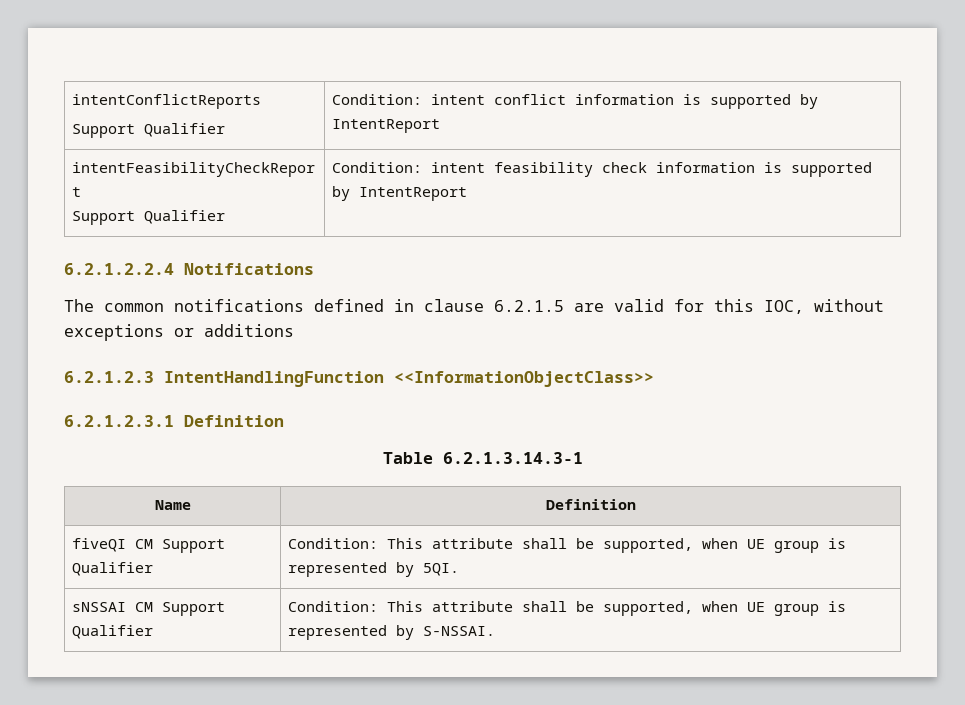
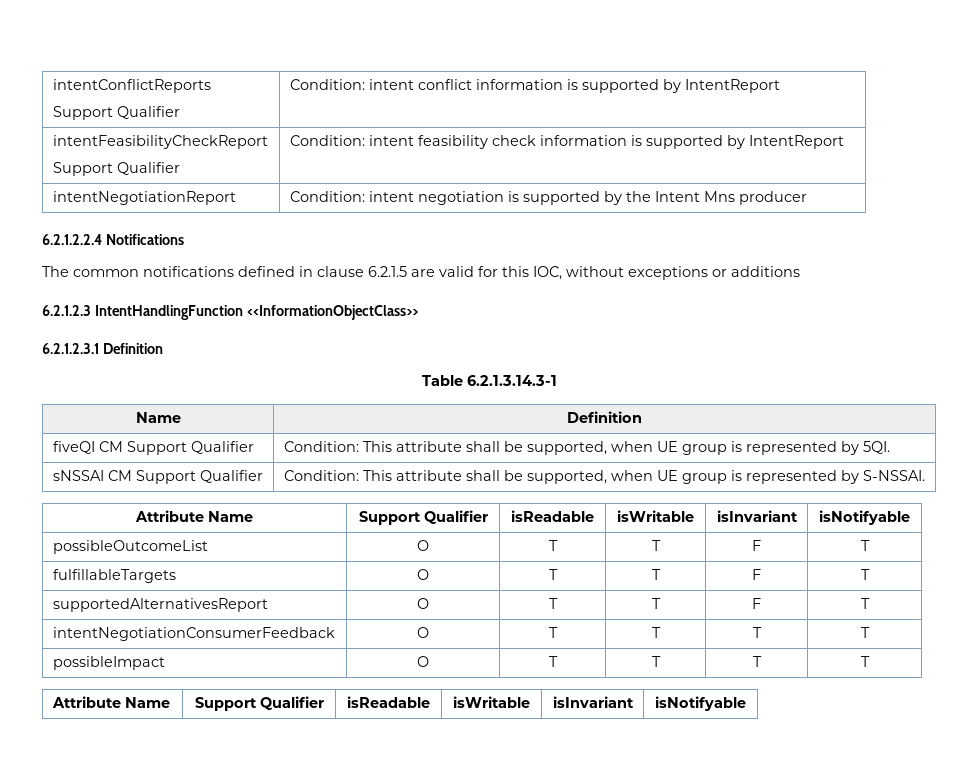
+ intentNegotiationReport | Condition: intent negotiation is supported by the Intent Mns producer
  sNSSAI CM Support Qualifier | Condition: This attribute shall be supported, when UE group is represented by S-NSSAI.
+ Attribute Name | Support Qualifier | isReadable | isWritable | isInvariant | isNotifyable
+ possibleOutcomeList | O | T | T | F | T
+ fulfillableTargets | O | T | T | F | T
+ supportedAlternativesReport | O | T | T | F | T
+ intentNegotiationConsumerFeedback | O | T | T | T | T
+ possibleImpact | O | T | T | T | T
+ Attribute Name | Support Qualifier | isReadable | isWritable | isInvariant | isNotifyable

